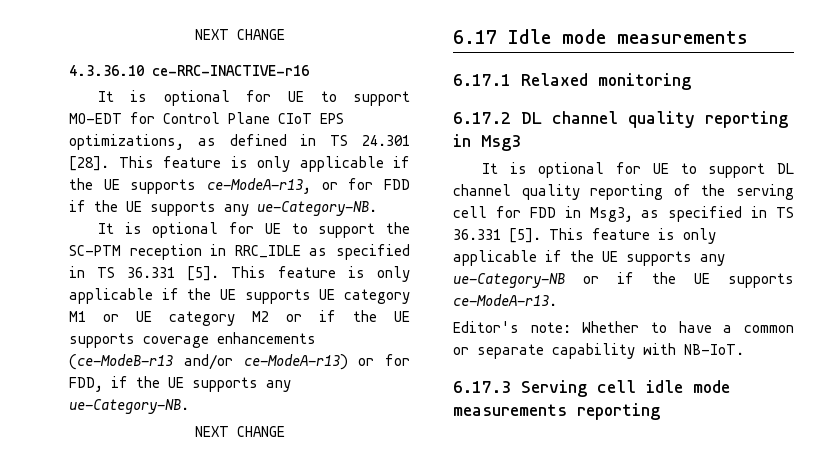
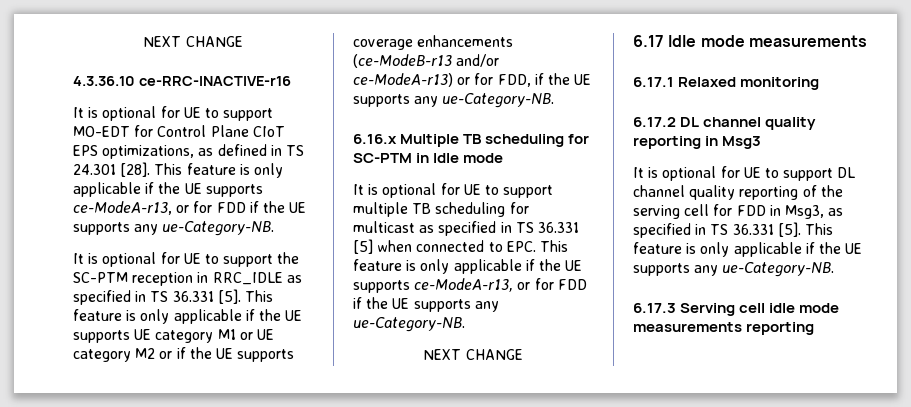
+ 6.16.x Multiple TB scheduling for SC-PTM in Idle mode
+ It is optional for UE to support multiple TB scheduling for multicast as specified in TS 36.331 [5] when connected to EPC. This feature is only applicable if the UE supports ce-ModeA-r13, or for FDD if the UE supports any ue-Category-NB.
- This feature is only applicable if the UE supports any ue-Category-NB or if the UE supports ce-ModeA-r13.
- Editor's note: Whether to have a common or separate capability with NB-IoT.
+ This feature is only applicable if the UE supports any ue-Category-NB.

